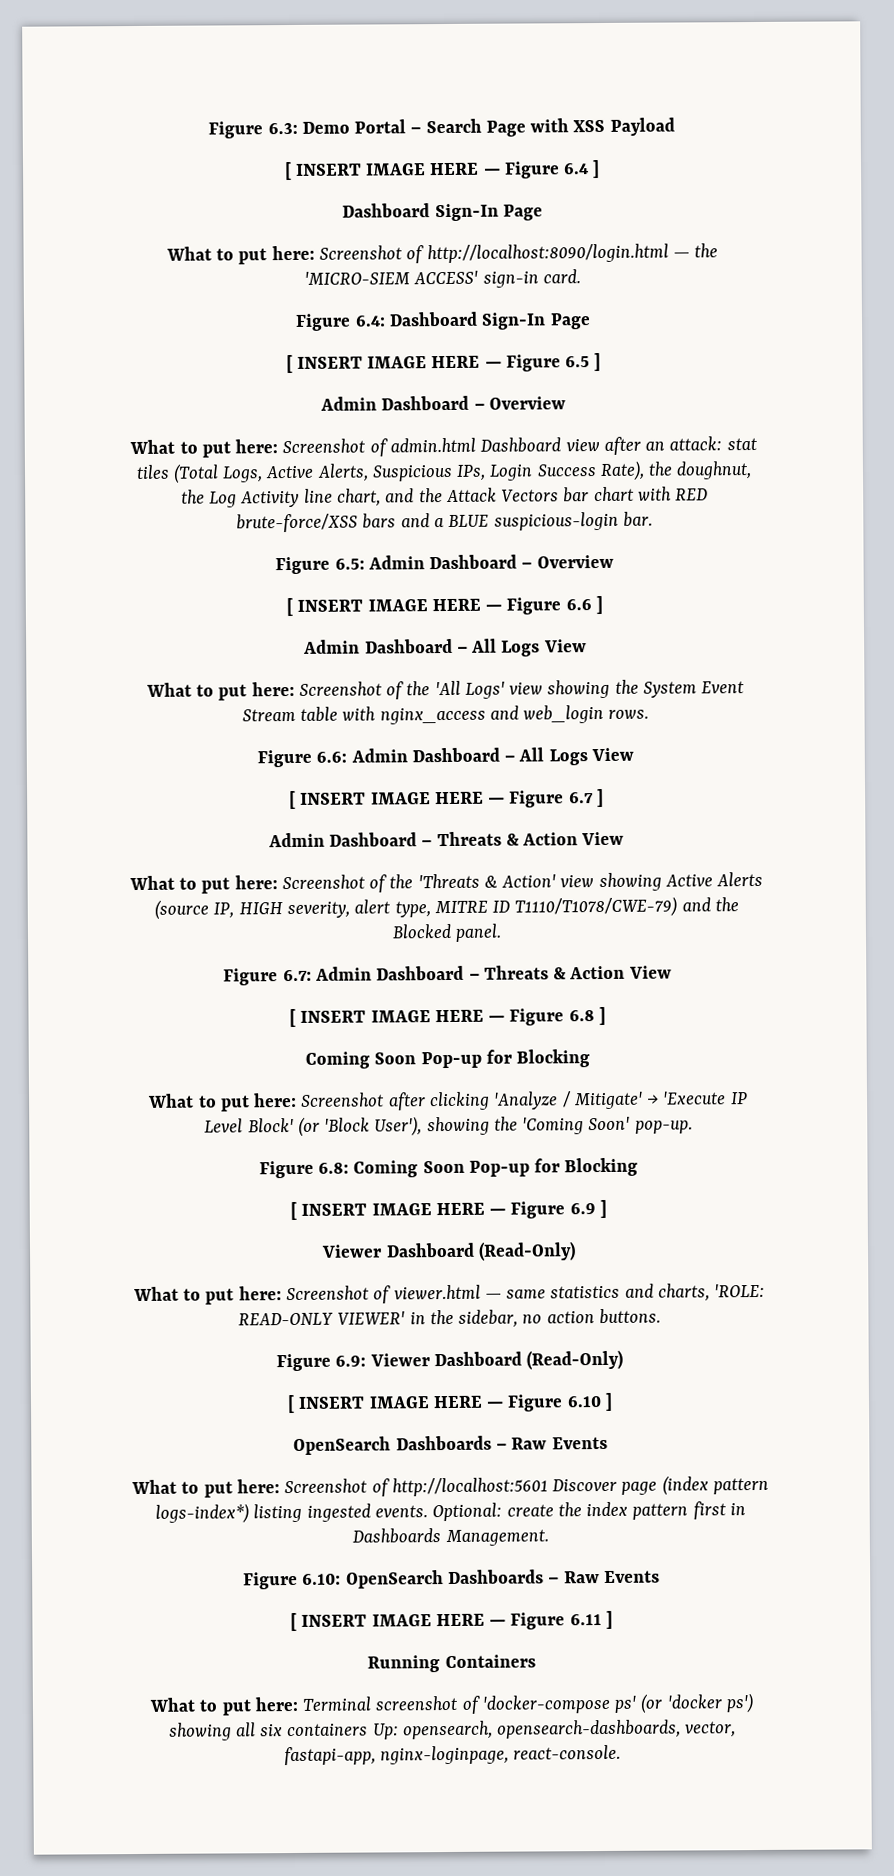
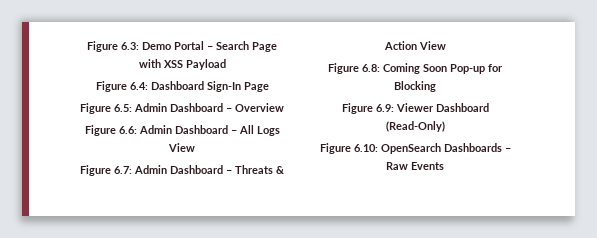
- [ INSERT IMAGE HERE — Figure 6.4 ]
- Dashboard Sign-In Page
- What to put here: Screenshot of http://localhost:8090/login.html — the 'MICRO-SIEM ACCESS' sign-in card.
- [ INSERT IMAGE HERE — Figure 6.5 ]
- Admin Dashboard – Overview
- What to put here: Screenshot of admin.html Dashboard view after an attack: stat tiles (Total Logs, Active Alerts, Suspicious IPs, Login Success Rate), the doughnut, the Log Activity line chart, and the Attack Vectors bar chart with RED brute-force/XSS bars and a BLUE suspicious-login bar.
- [ INSERT IMAGE HERE — Figure 6.6 ]
- Admin Dashboard – All Logs View
- What to put here: Screenshot of the 'All Logs' view showing the System Event Stream table with nginx_access and web_login rows.
- [ INSERT IMAGE HERE — Figure 6.7 ]
- Admin Dashboard – Threats & Action View
- What to put here: Screenshot of the 'Threats & Action' view showing Active Alerts (source IP, HIGH severity, alert type, MITRE ID T1110/T1078/CWE-79) and the Blocked panel.
- [ INSERT IMAGE HERE — Figure 6.8 ]
- Coming Soon Pop-up for Blocking
- What to put here: Screenshot after clicking 'Analyze / Mitigate' → 'Execute IP Level Block' (or 'Block User'), showing the 'Coming Soon' pop-up.
- [ INSERT IMAGE HERE — Figure 6.9 ]
- Viewer Dashboard (Read-Only)
- What to put here: Screenshot of viewer.html — same statistics and charts, 'ROLE: READ-ONLY VIEWER' in the sidebar, no action buttons.
- [ INSERT IMAGE HERE — Figure 6.10 ]
- OpenSearch Dashboards – Raw Events
- What to put here: Screenshot of http://localhost:5601 Discover page (index pattern logs-index*) listing ingested events. Optional: create the index pattern first in Dashboards Management.
- [ INSERT IMAGE HERE — Figure 6.11 ]
- Running Containers
- What to put here: Terminal screenshot of 'docker-compose ps' (or 'docker ps') showing all six containers Up: opensearch, opensearch-dashboards, vector, fastapi-app, nginx-loginpage, react-console.

